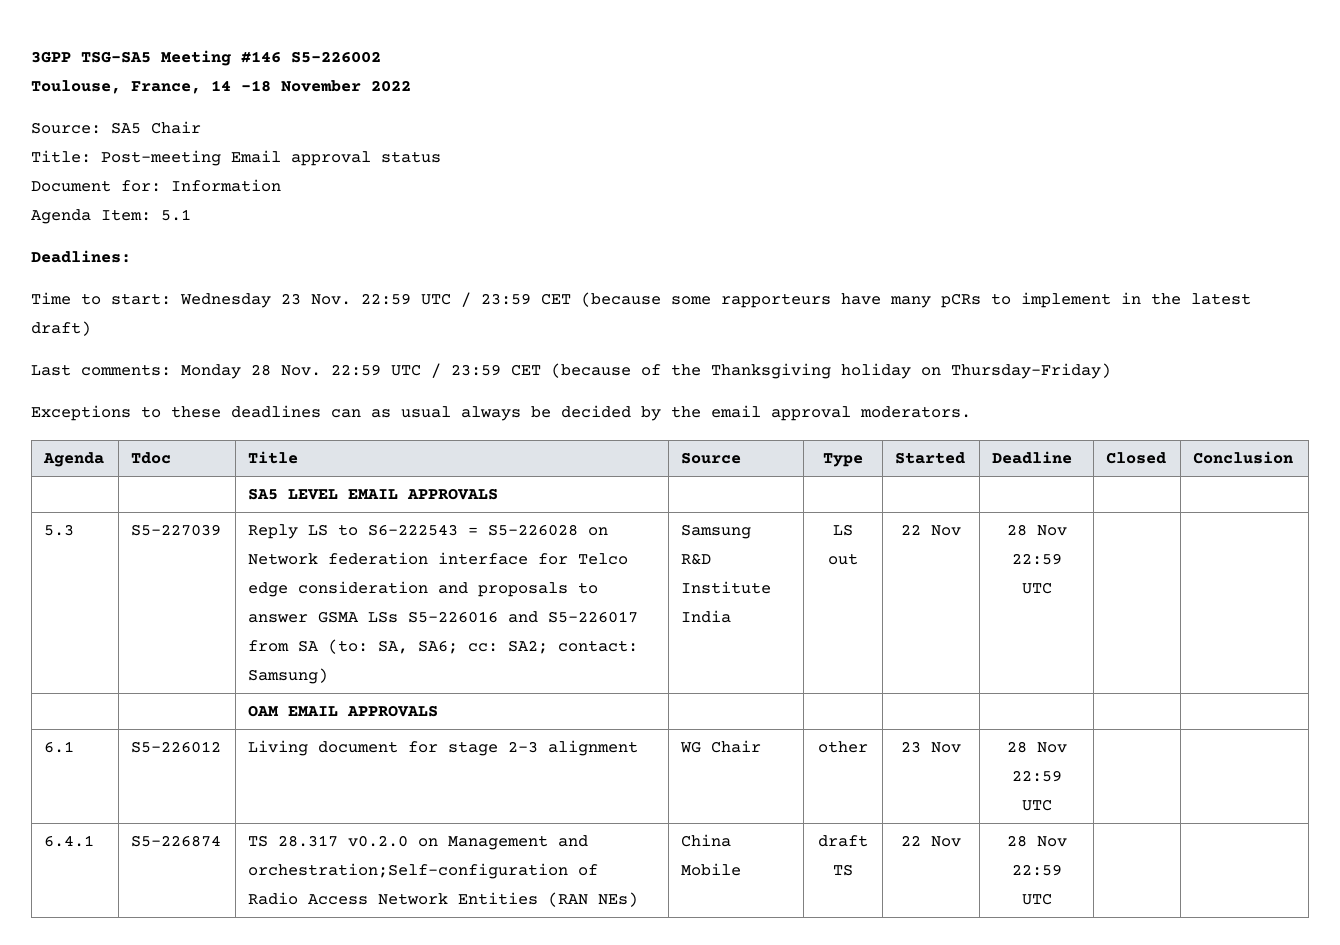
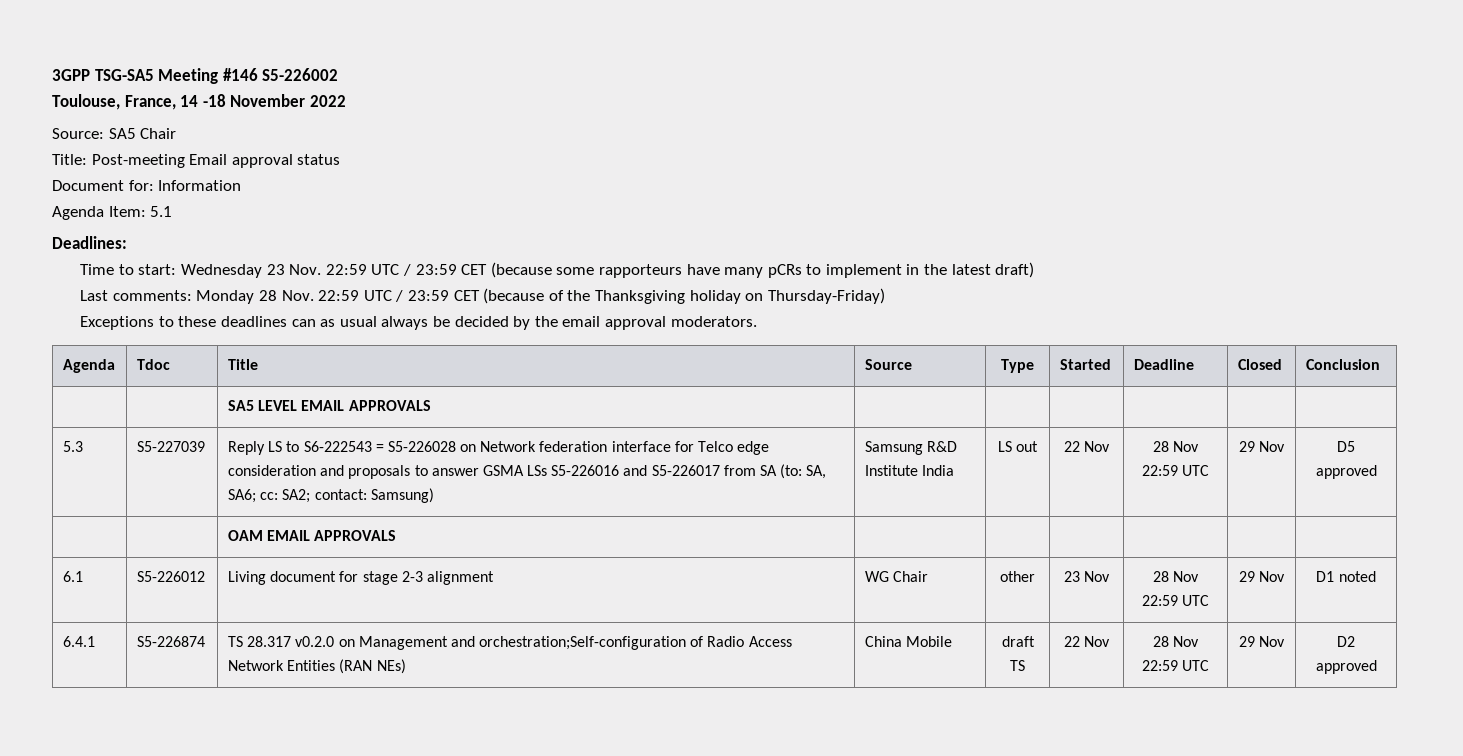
+ 29 Nov | D5 approved
- 6.1 | S5-226012 | Living document for stage 2-3 alignment | WG Chair | other | 23 Nov | 28 Nov 22:59 UTC | |
+ 6.1 | S5-226012 | Living document for stage 2-3 alignment | WG Chair | other | 23 Nov | 28 Nov 22:59 UTC | 29 Nov | D1 noted
- 6.4.1 | S5-226874 | TS 28.317 v0.2.0 on Management and orchestration;Self-configuration of Radio Access Network Entities (RAN NEs) | China Mobile | draft TS | 22 Nov | 28 Nov 22:59 UTC | |
+ 6.4.1 | S5-226874 | TS 28.317 v0.2.0 on Management and orchestration;Self-configuration of Radio Access Network Entities (RAN NEs) | China Mobile | draft TS | 22 Nov | 28 Nov 22:59 UTC | 29 Nov | D2 approved

